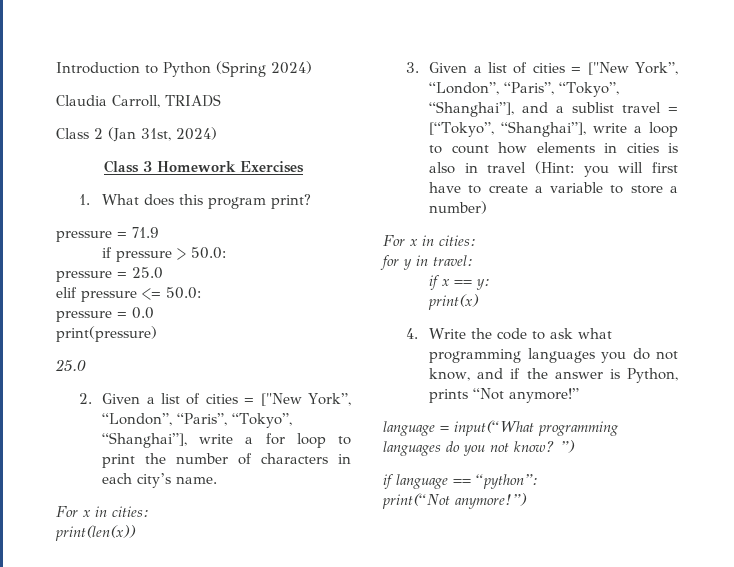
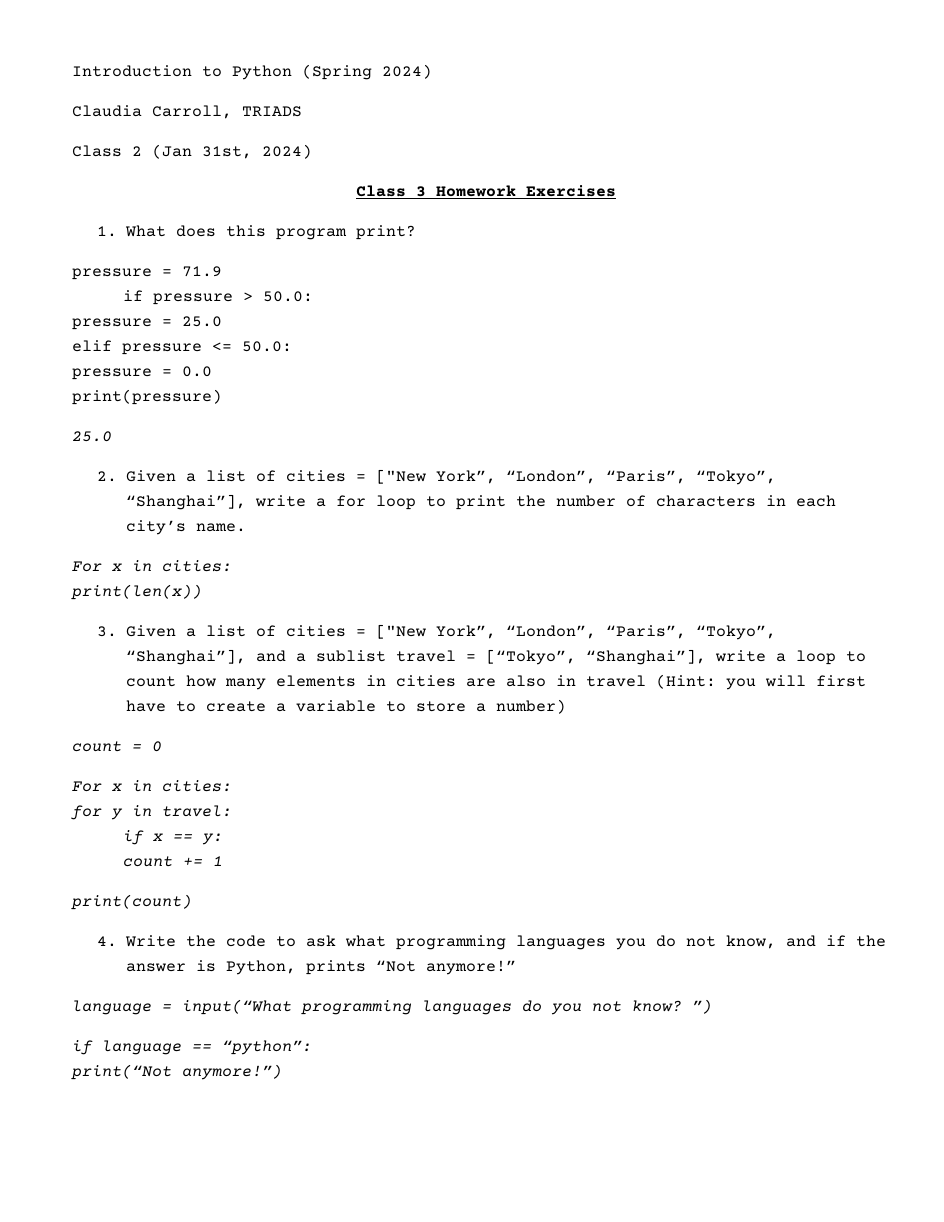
- 3. Given a list of cities = ["New York”, “London”, “Paris”, “Tokyo”, “Shanghai”], and a sublist travel = [“Tokyo”, “Shanghai”], write a loop to count how elements in cities is also in travel (Hint: you will first have to create a variable to store a number)
+ 3. Given a list of cities = ["New York”, “London”, “Paris”, “Tokyo”, “Shanghai”], and a sublist travel = [“Tokyo”, “Shanghai”], write a loop to count how many elements in cities are also in travel (Hint: you will first have to create a variable to store a number)
+ count = 0
- print(x)
+ count += 1
+ print(count)

